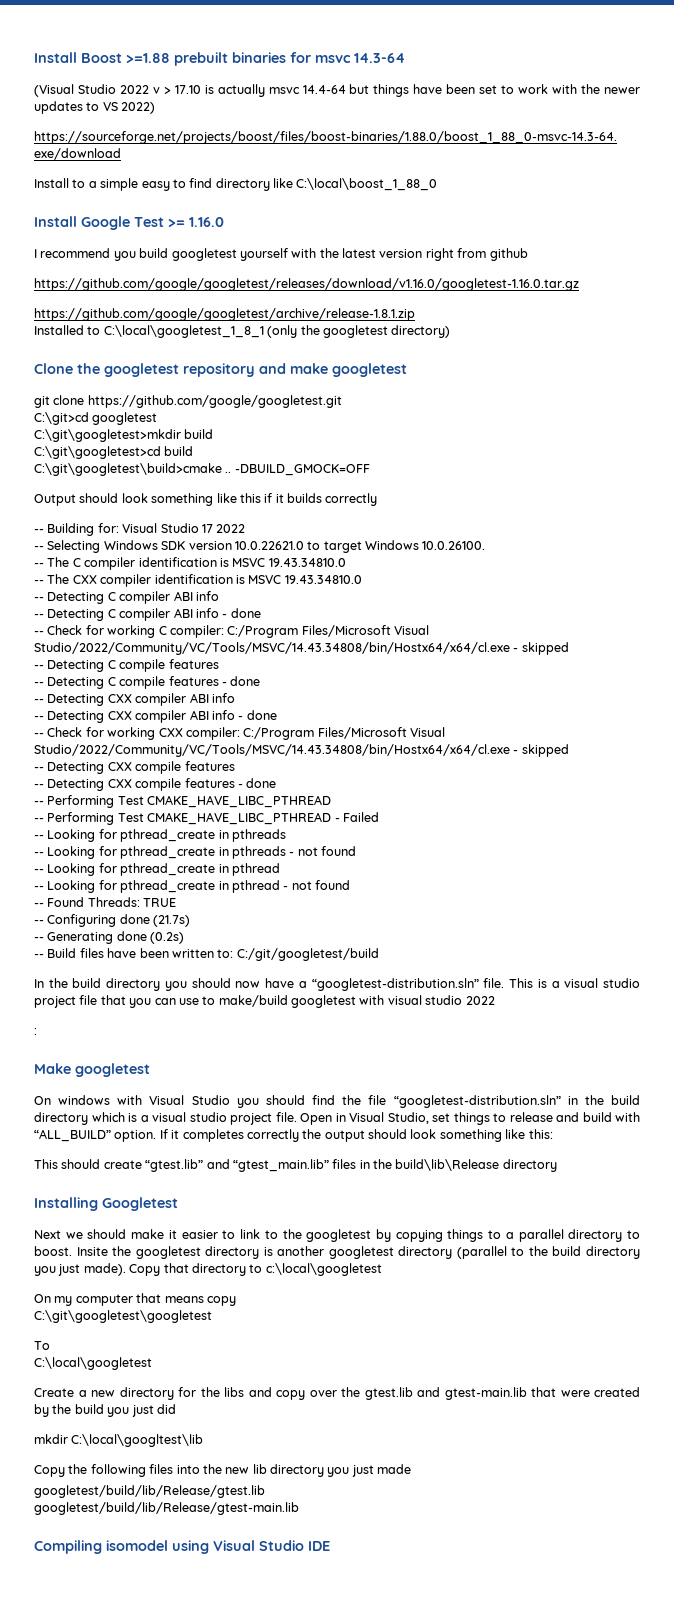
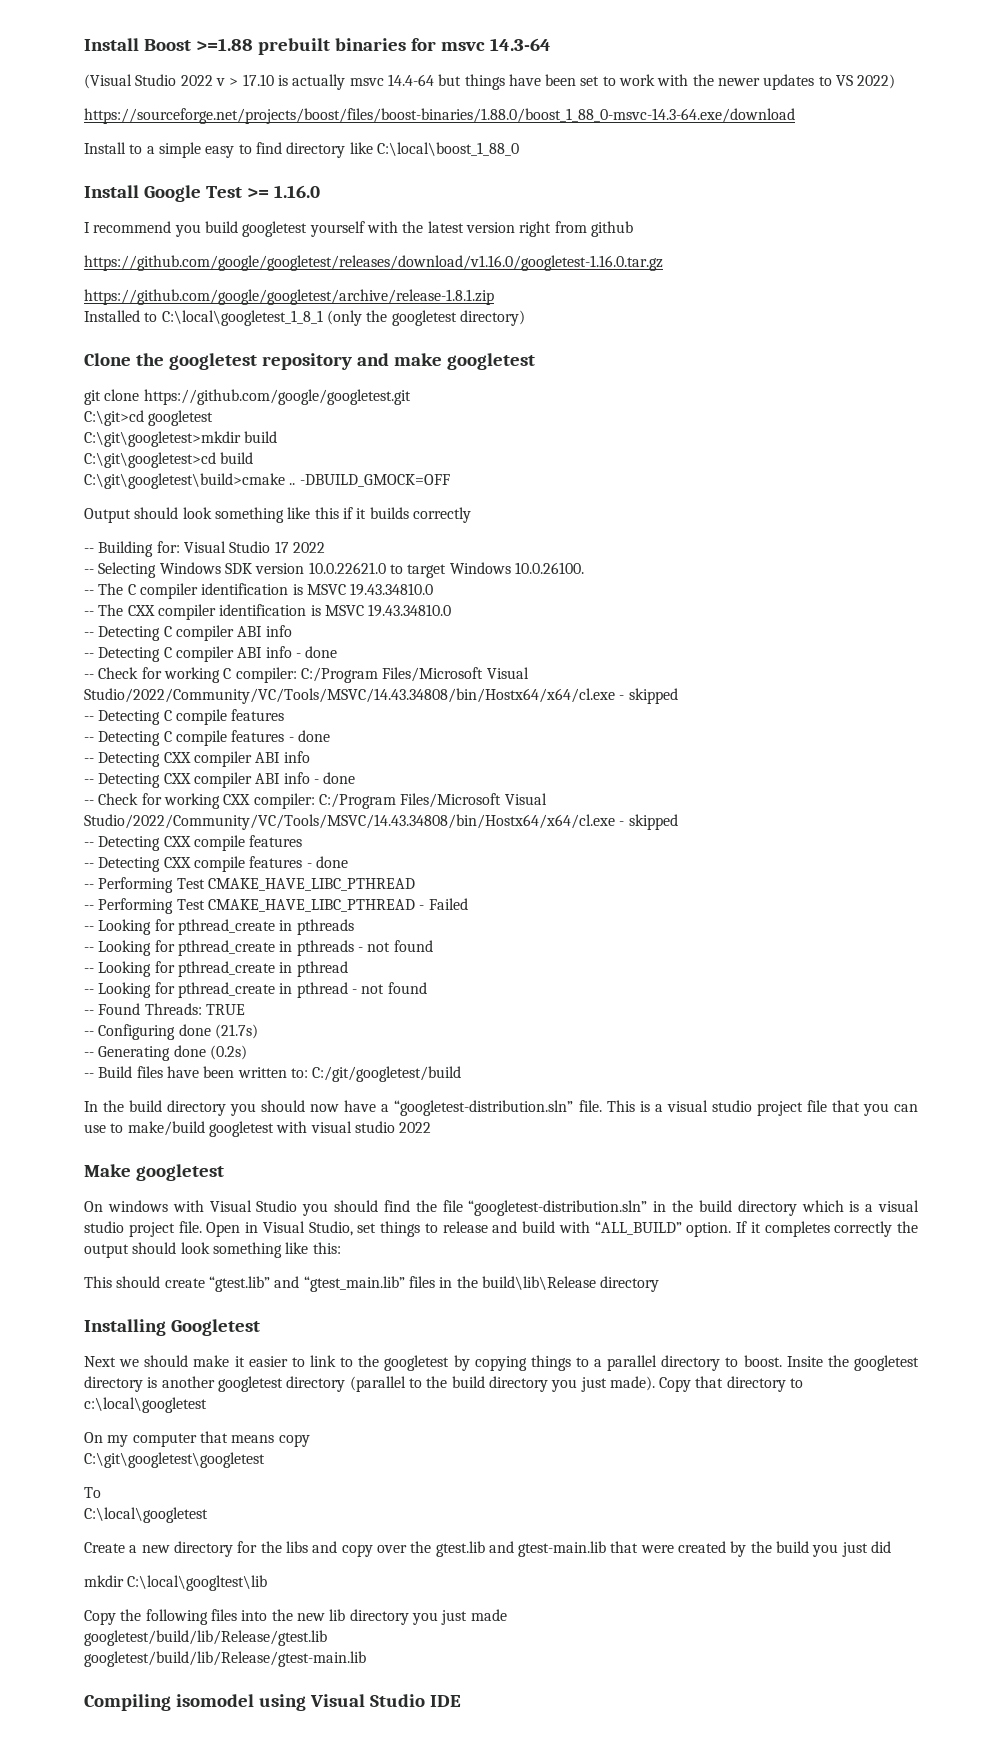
- :

